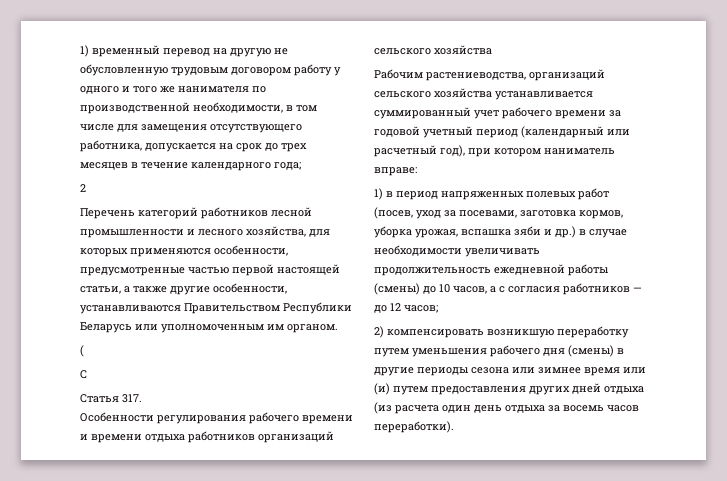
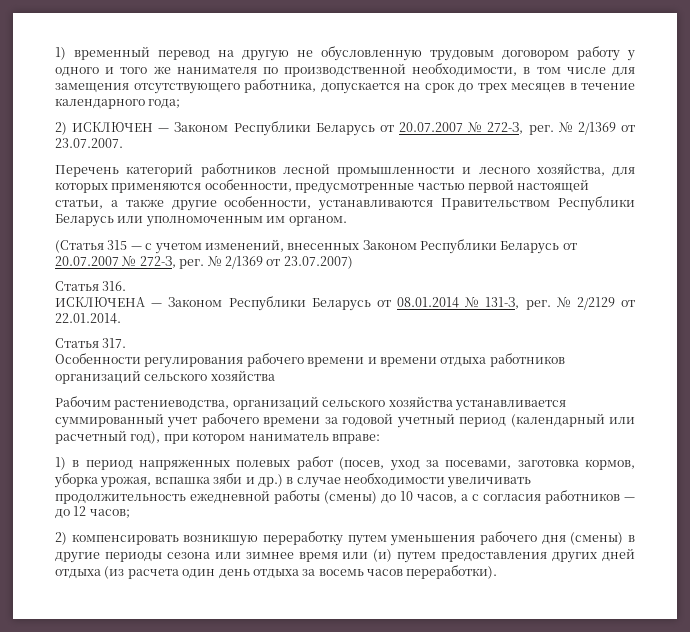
- 2
+ 2) ИСКЛЮЧЕН — Законом Республики Беларусь от 20.07.2007 № 272-З, рег. № 2/1369 от 23.07.2007.
- (
- С
+ (Статья 315 — с учетом изменений, внесенных Законом Республики Беларусь от 20.07.2007 № 272-З, рег. № 2/1369 от 23.07.2007)
+ Статья 316.
+ ИСКЛЮЧЕНА — Законом Республики Беларусь от 08.01.2014 № 131-З, рег. № 2/2129 от 22.01.2014.

